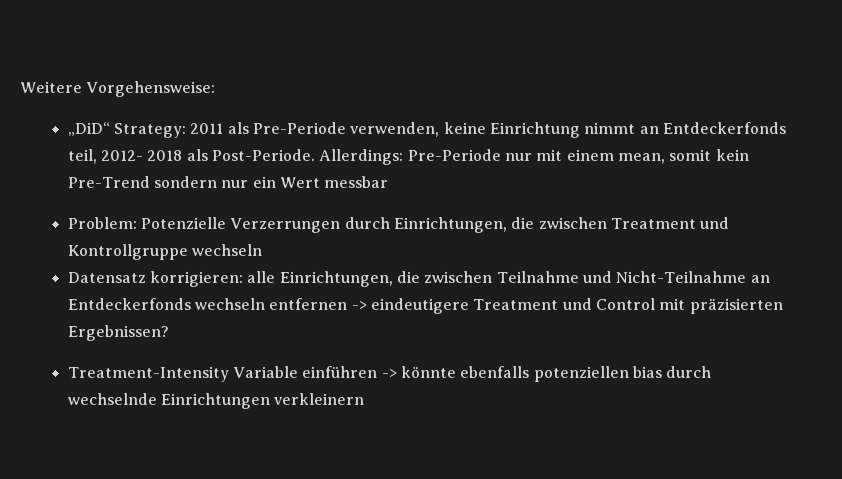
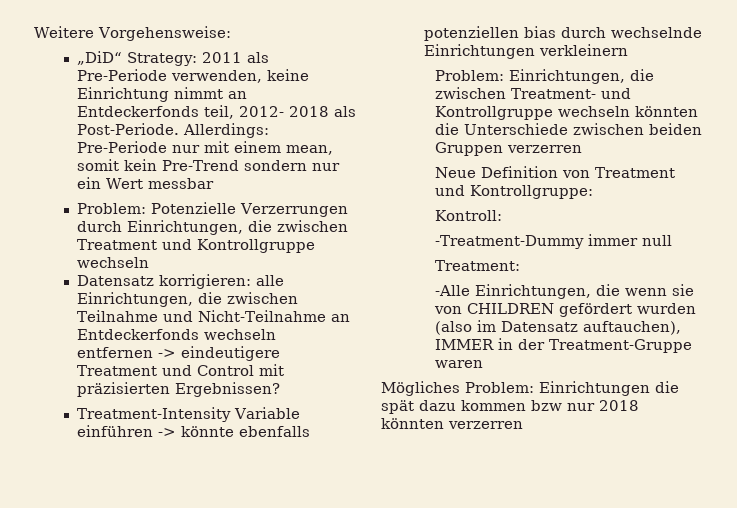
+ Problem: Einrichtungen, die zwischen Treatment- und Kontrollgruppe wechseln könnten die Unterschiede zwischen beiden Gruppen verzerren
+ Neue Definition von Treatment und Kontrollgruppe:
+ Kontroll:
+ -Treatment-Dummy immer null
+ Treatment:
+ -Alle Einrichtungen, die wenn sie von CHILDREN gefördert wurden (also im Datensatz auftauchen), IMMER in der Treatment-Gruppe waren
+ Mögliches Problem: Einrichtungen die spät dazu kommen bzw nur 2018 könnten verzerren

